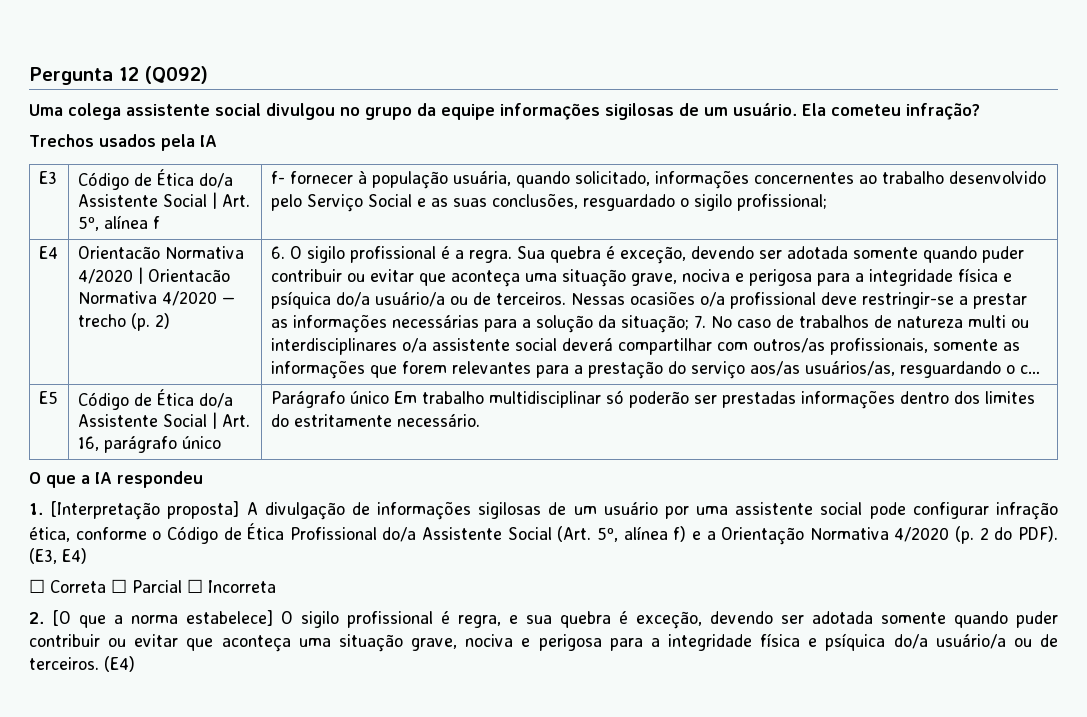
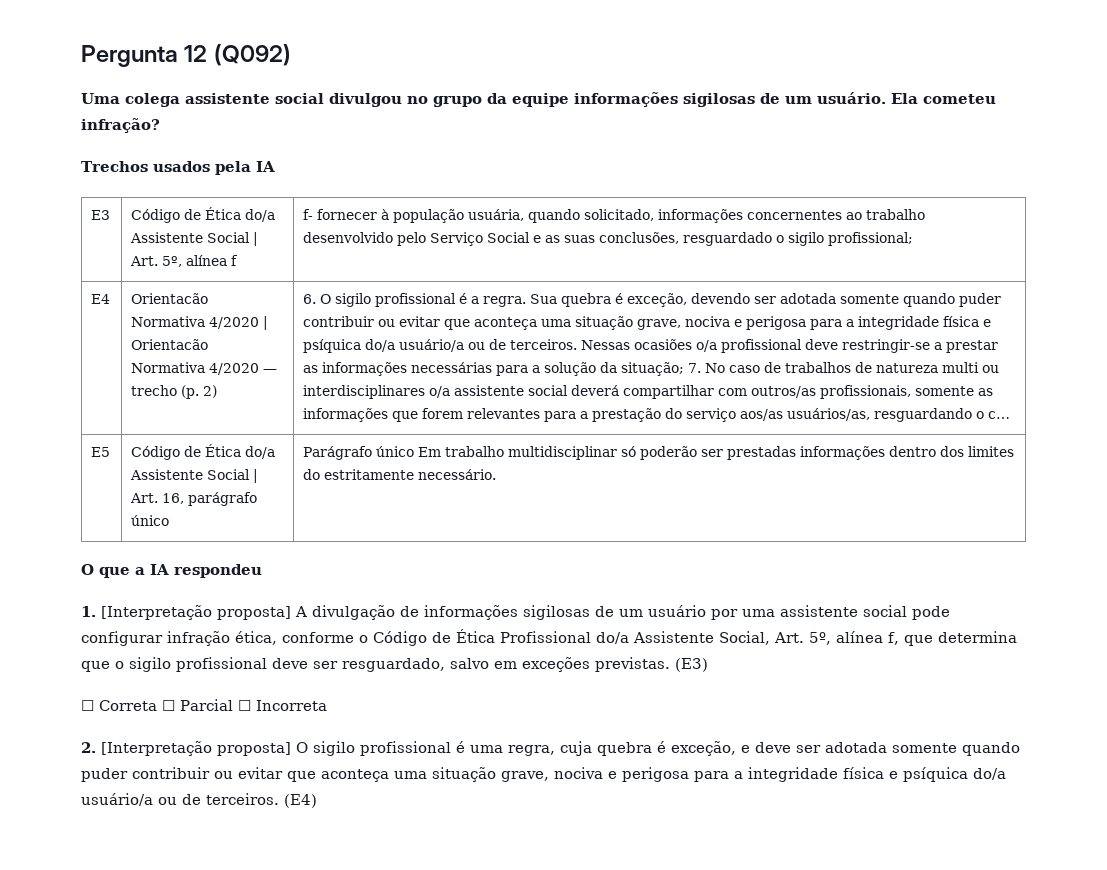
- 1. [Interpretação proposta] A divulgação de informações sigilosas de um usuário por uma assistente social pode configurar infração ética, conforme o Código de Ética Profissional do/a Assistente Social (Art. 5º, alínea f) e a Orientação Normativa 4/2020 (p. 2 do PDF). (E3, E4)
+ 1. [Interpretação proposta] A divulgação de informações sigilosas de um usuário por uma assistente social pode configurar infração ética, conforme o Código de Ética Profissional do/a Assistente Social, Art. 5º, alínea f, que determina que o sigilo profissional deve ser resguardado, salvo em exceções previstas. (E3)
- 2. [O que a norma estabelece] O sigilo profissional é regra, e sua quebra é exceção, devendo ser adotada somente quando puder contribuir ou evitar que aconteça uma situação grave, nociva e perigosa para a integridade física e psíquica do/a usuário/a ou de terceiros.
+ 2. [Interpretação proposta] O sigilo profissional é uma regra, cuja quebra é exceção, e deve ser adotada somente quando puder contribuir ou evitar que aconteça uma situação grave, nociva e perigosa para a integridade física e psíquica do/a usuário/a ou de terceiros.

